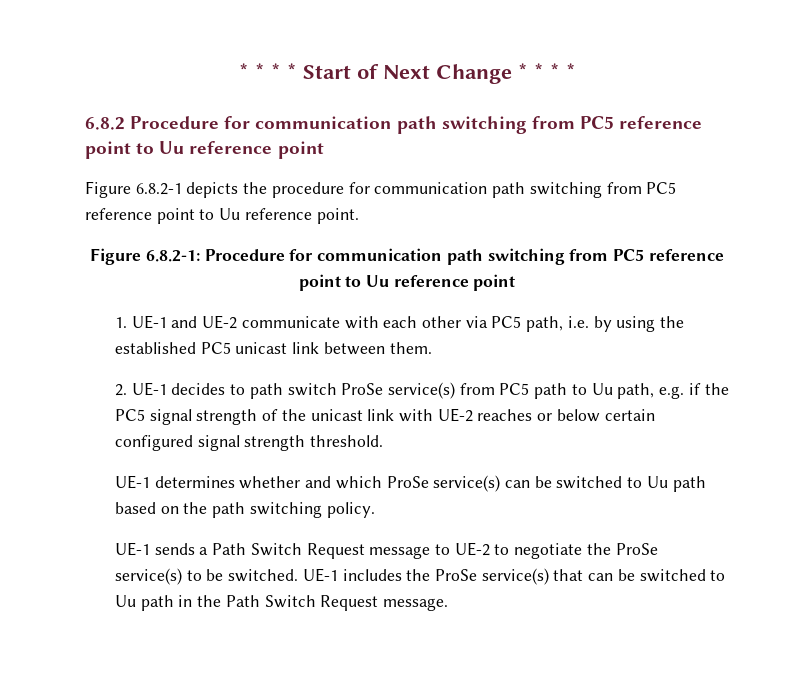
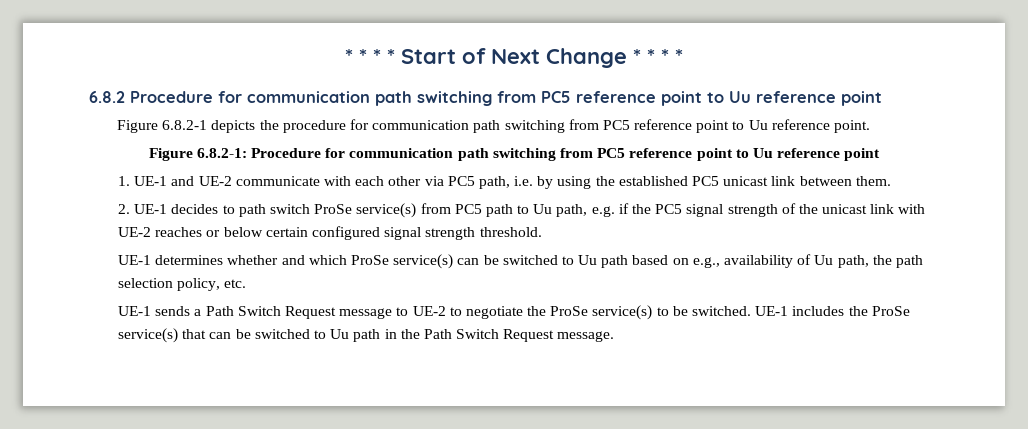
- UE-1 determines whether and which ProSe service(s) can be switched to Uu path based on the path switching policy.
+ UE-1 determines whether and which ProSe service(s) can be switched to Uu path based on e.g., availability of Uu path, the path selection policy, etc.

